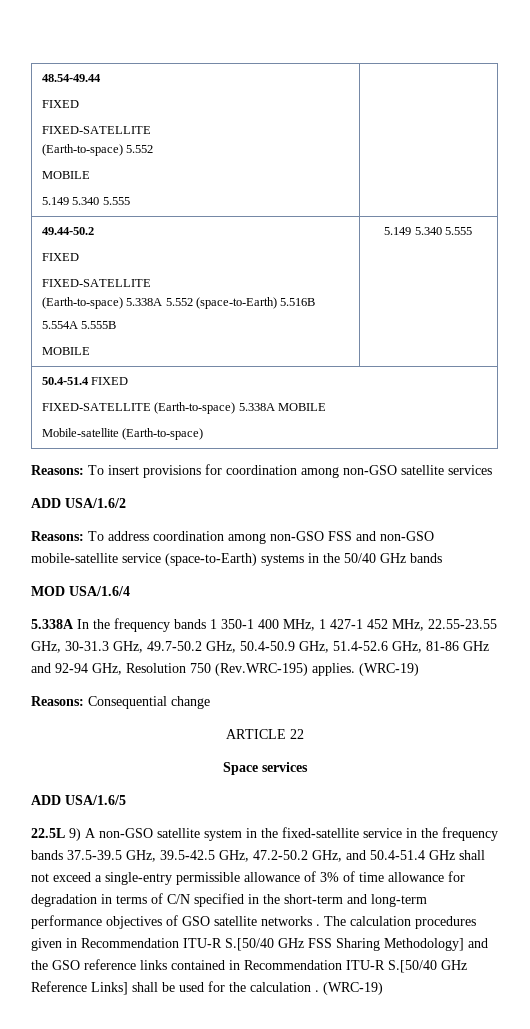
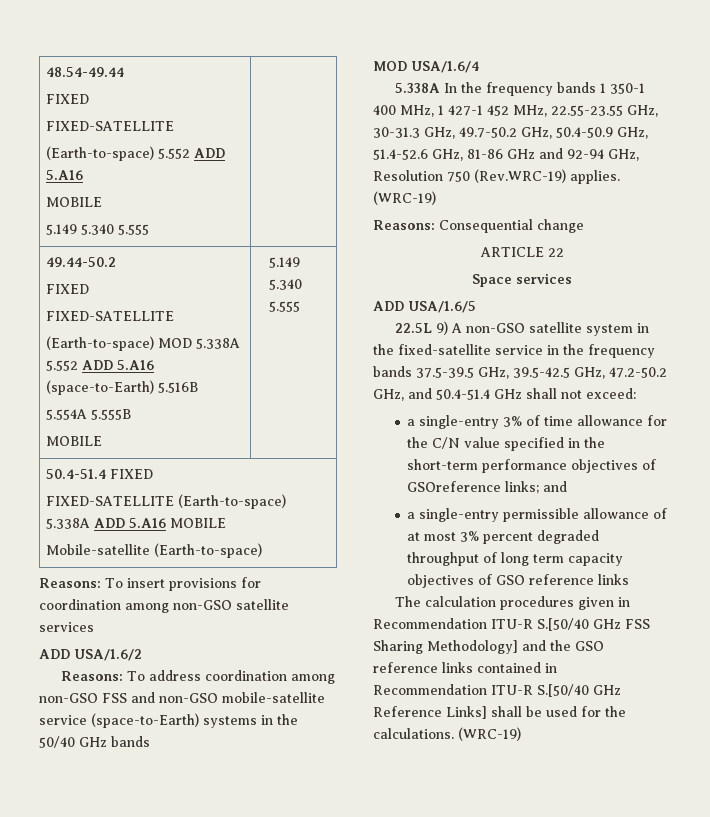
  48.54-49.44
  FIXED
  FIXED-SATELLITE
- (Earth-to-space) 5.552
+ (Earth-to-space) 5.552 ADD 5.A16
  49.44-50.2
  FIXED
  FIXED-SATELLITE
- (Earth-to-space) 5.338A 5.552 (space-to-Earth) 5.516B
+ (Earth-to-space) MOD 5.338A 5.552 ADD 5.A16 (space-to-Earth) 5.516B
  50.4-51.4 FIXED
- FIXED-SATELLITE (Earth-to-space) 5.338A MOBILE
+ FIXED-SATELLITE (Earth-to-space) 5.338A ADD 5.A16 MOBILE
- 5.338A In the frequency bands 1 350-1 400 MHz, 1 427-1 452 MHz, 22.55-23.55 GHz, 30-31.3 GHz, 49.7-50.2 GHz, 50.4-50.9 GHz, 51.4-52.6 GHz, 81-86 GHz and 92-94 GHz, Resolution 750 (Rev.WRC-195) applies.
+ 5.338A In the frequency bands 1 350-1 400 MHz, 1 427-1 452 MHz, 22.55-23.55 GHz, 30-31.3 GHz, 49.7-50.2 GHz, 50.4-50.9 GHz, 51.4-52.6 GHz, 81-86 GHz and 92-94 GHz, Resolution 750 (Rev.WRC-19) applies.
- 22.5L 9) A non-GSO satellite system in the fixed-satellite service in the frequency bands 37.5-39.5 GHz, 39.5-42.5 GHz, 47.2-50.2 GHz, and 50.4-51.4 GHz shall not exceed a single-entry permissible allowance of 3% of time allowance for degradation in terms of C/N specified in the short-term and long-term performance objectives of GSO satellite networks . The calculation procedures given in Recommendation ITU-R S.[50/40 GHz FSS Sharing Methodology] and the GSO reference links contained in Recommendation ITU-R S.[50/40 GHz Reference Links] shall be used for the calculation .
+ 22.5L 9) A non-GSO satellite system in the fixed-satellite service in the frequency bands 37.5-39.5 GHz, 39.5-42.5 GHz, 47.2-50.2 GHz, and 50.4-51.4 GHz shall not exceed:
+ a single-entry 3% of time allowance for the C/N value specified in the short-term performance objectives of GSOreference links; and
+ a single-entry permissible allowance of at most 3% percent degraded throughput of long term capacity objectives of GSO reference links
+ The calculation procedures given in Recommendation ITU-R S.[50/40 GHz FSS Sharing Methodology] and the GSO reference links contained in Recommendation ITU-R S.[50/40 GHz Reference Links] shall be used for the calculations.

